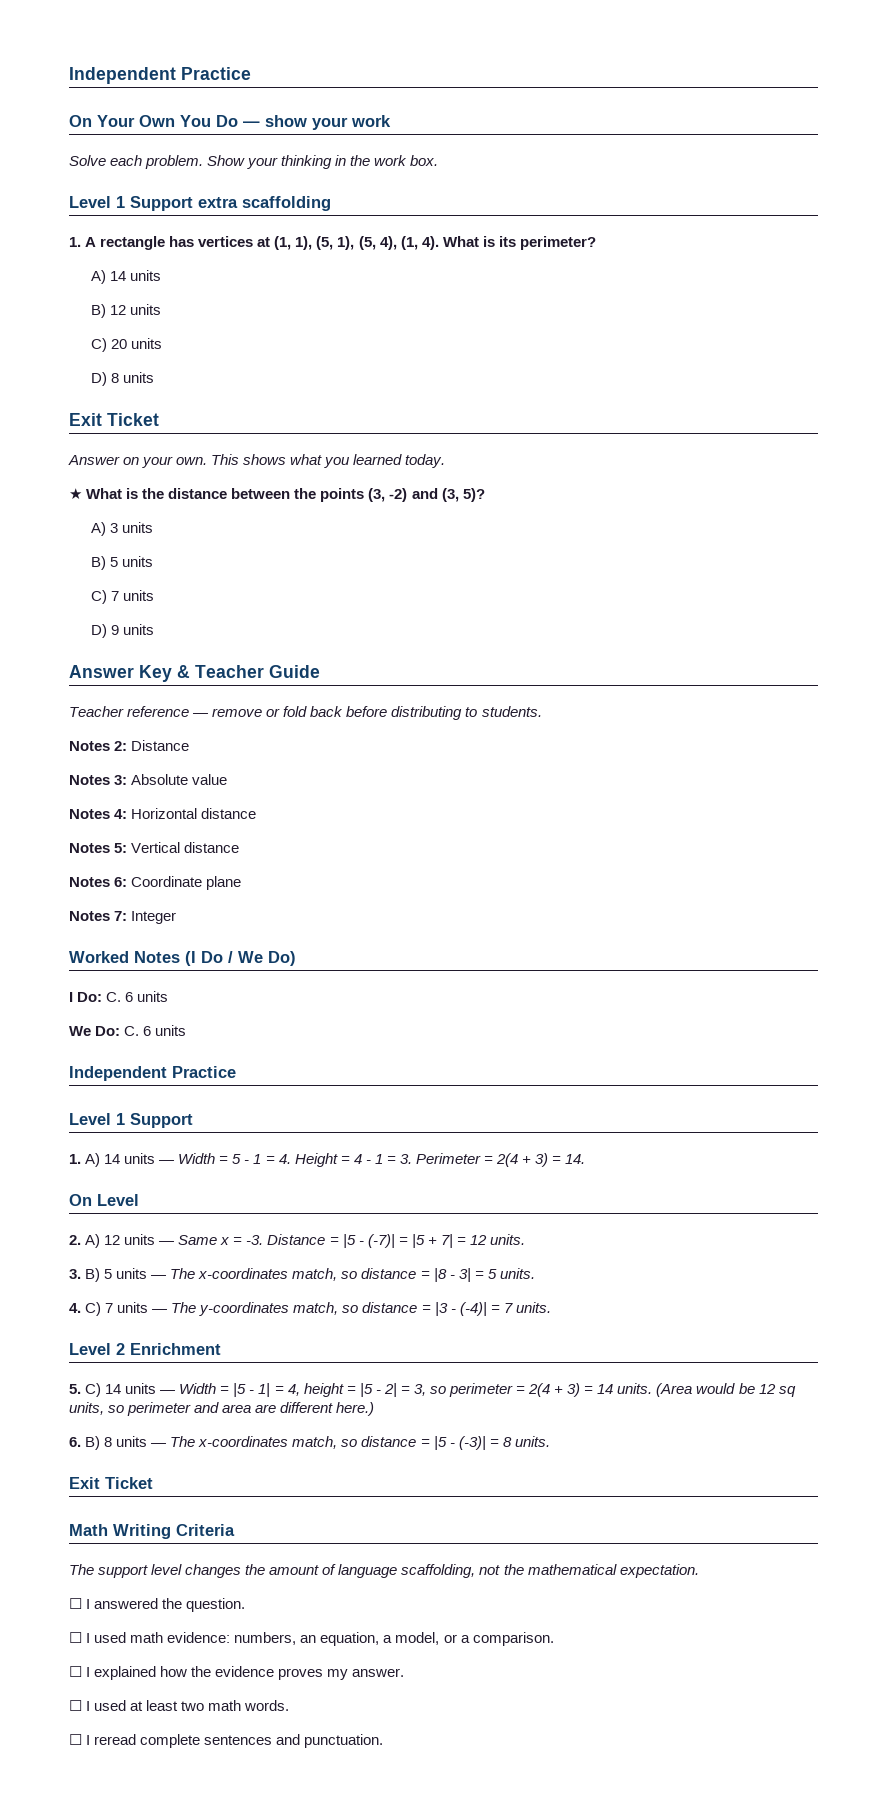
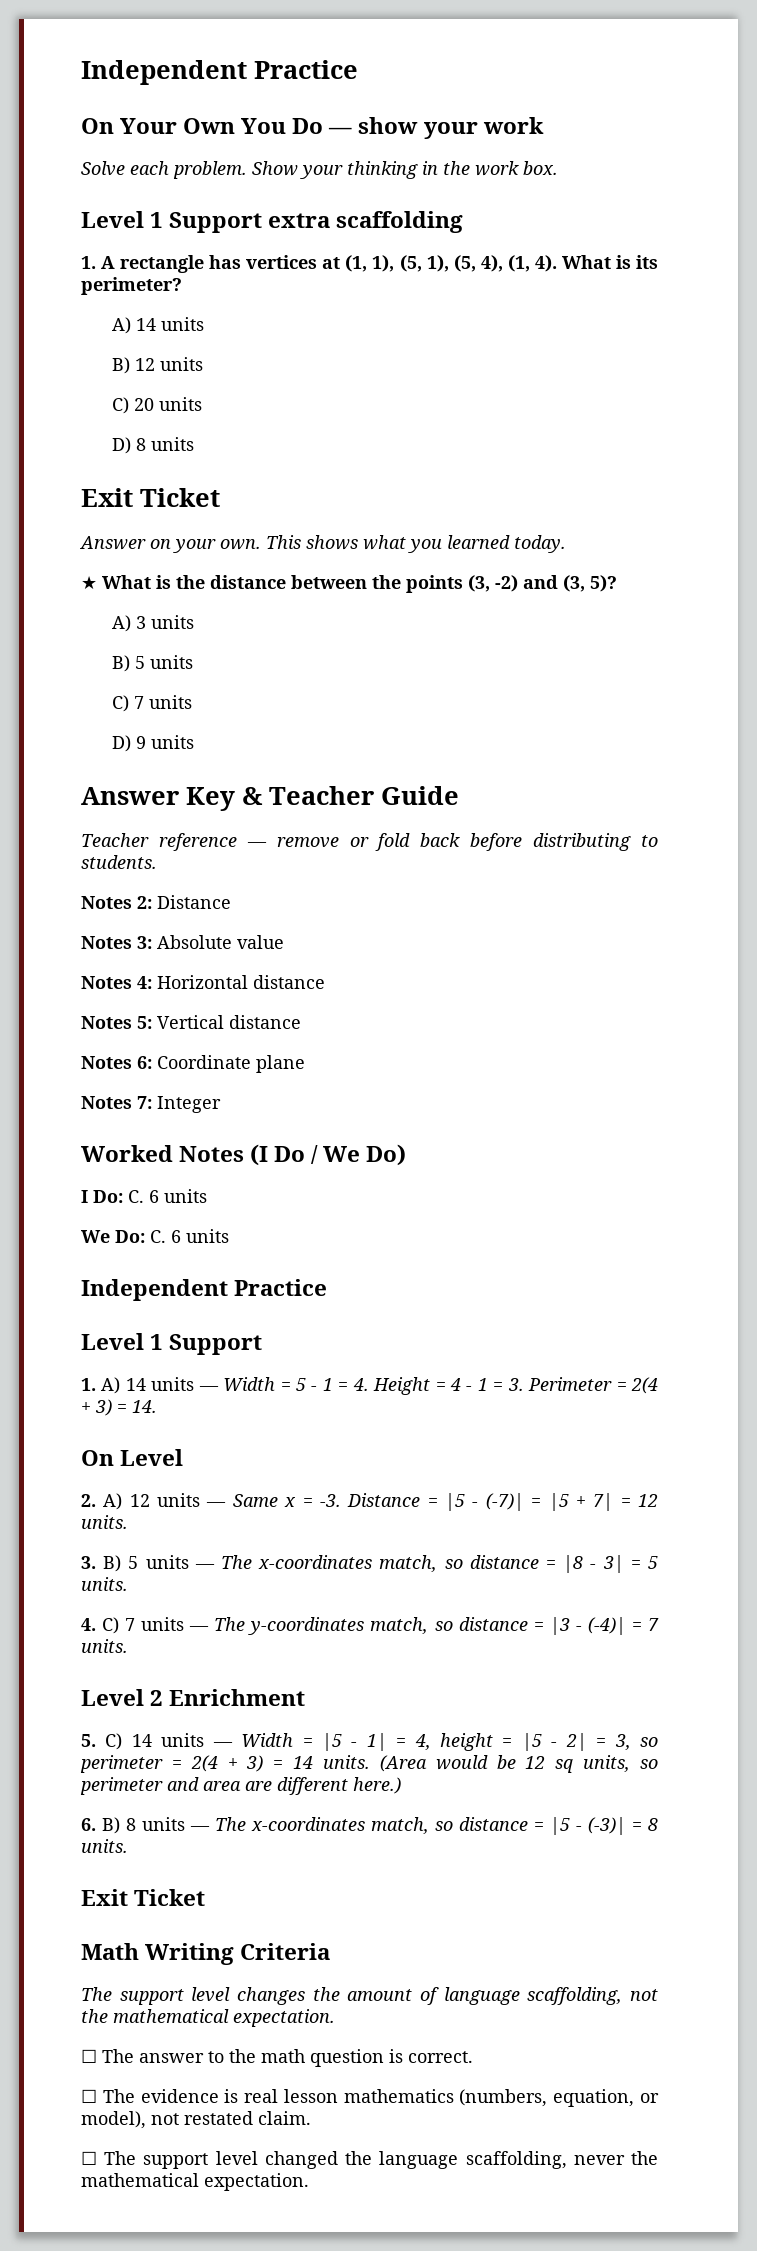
- ☐ I answered the question.
- ☐ I used math evidence: numbers, an equation, a model, or a comparison.
- ☐ I explained how the evidence proves my answer.
- ☐ I used at least two math words.
- ☐ I reread complete sentences and punctuation.
+ ☐ The answer to the math question is correct.
+ ☐ The evidence is real lesson mathematics (numbers, equation, or model), not restated claim.
+ ☐ The support level changed the language scaffolding, never the mathematical expectation.

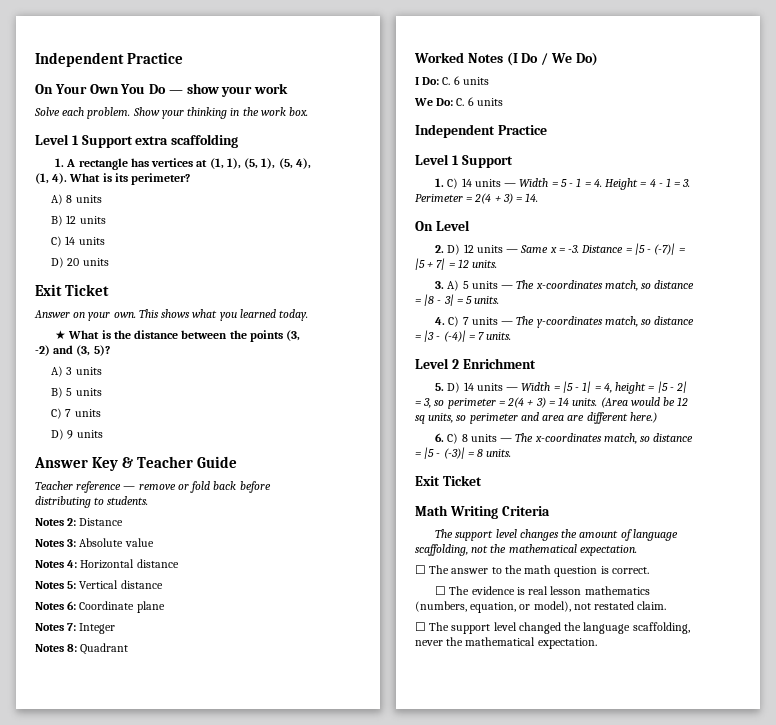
  What is its perimeter?
- A) 14 units
+ A) 8 units
  B) 12 units
- C) 20 units
- D) 8 units
+ C) 14 units
+ D) 20 units
+ Notes 8: Quadrant
- 1. A) 14 units — Width = 5 - 1 = 4. Height = 4 - 1 = 3. Perimeter = 2(4 + 3) = 14.
+ 1. C) 14 units — Width = 5 - 1 = 4. Height = 4 - 1 = 3. Perimeter = 2(4 + 3) = 14.
- 2. A) 12 units — Same x = -3.
+ 2. D) 12 units — Same x = -3.
- 3. B) 5 units — The x-coordinates match, so distance = |8 - 3| = 5 units.
+ 3. A) 5 units — The x-coordinates match, so distance = |8 - 3| = 5 units.
- 5. C) 14 units — Width = |5 - 1| = 4, height = |5 - 2| = 3, so perimeter = 2(4 + 3) = 14 units.
+ 5. D) 14 units — Width = |5 - 1| = 4, height = |5 - 2| = 3, so perimeter = 2(4 + 3) = 14 units.
- 6. B) 8 units — The x-coordinates match, so distance = |5 - (-3)| = 8 units.
+ 6. C) 8 units — The x-coordinates match, so distance = |5 - (-3)| = 8 units.

